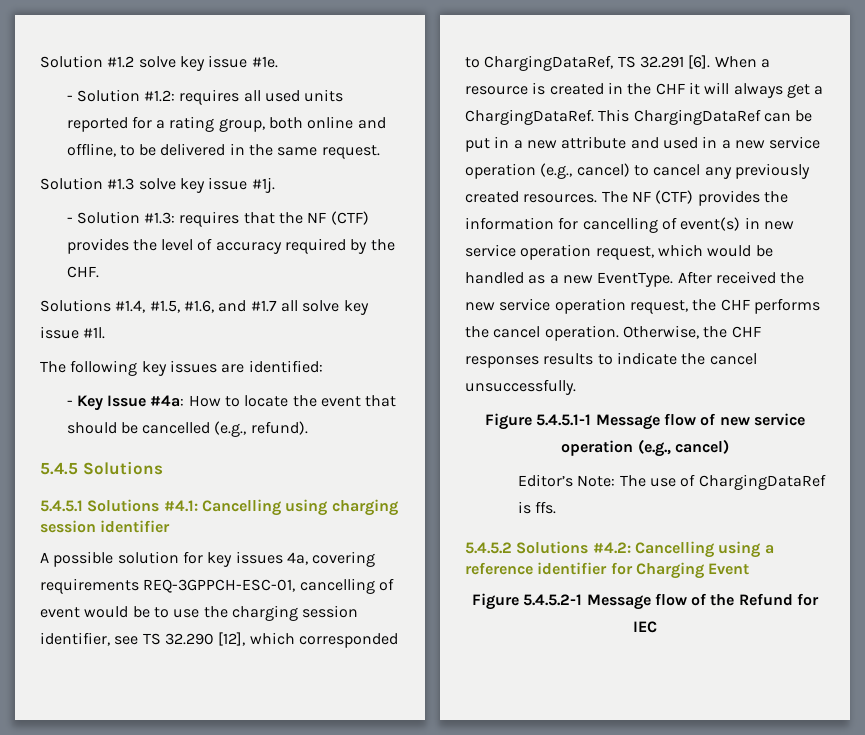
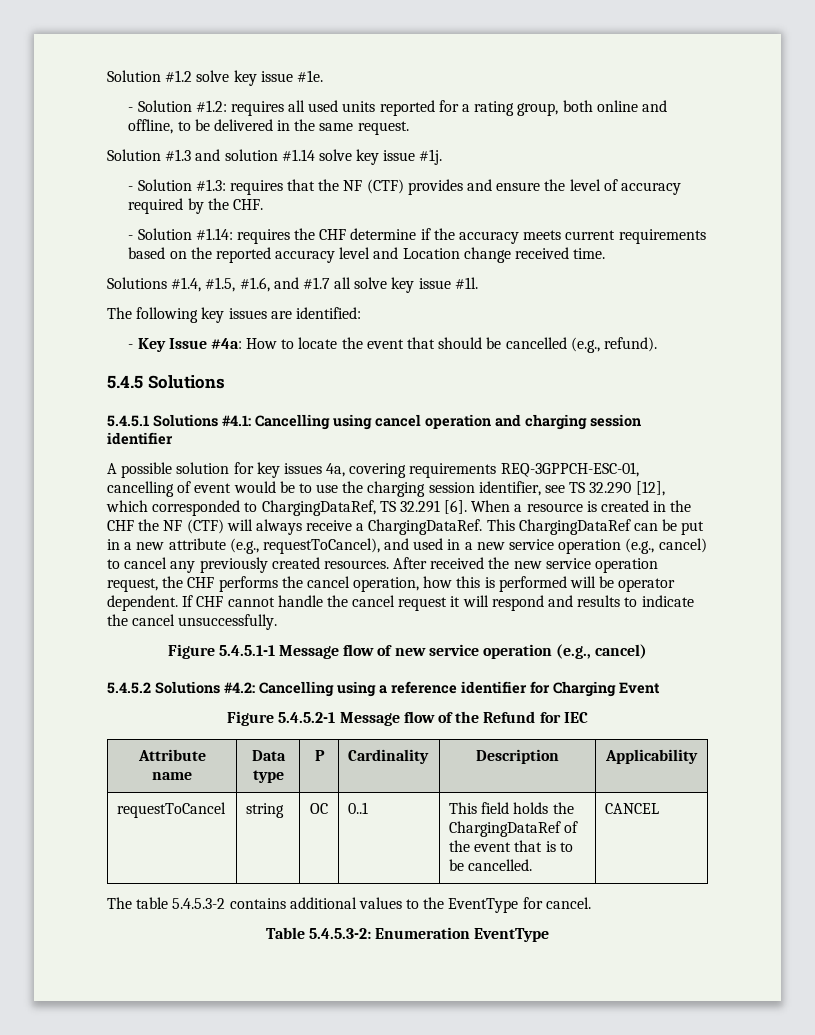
- Solution #1.3 solve key issue #1j.
+ Solution #1.3 and solution #1.14 solve key issue #1j.
- - Solution #1.3: requires that the NF (CTF) provides the level of accuracy required by the CHF.
+ - Solution #1.3: requires that the NF (CTF) provides and ensure the level of accuracy required by the CHF.
+ - Solution #1.14: requires the CHF determine if the accuracy meets current requirements based on the reported accuracy level and Location change received time.
- 5.4.5.1 Solutions #4.1: Cancelling using charging session identifier
+ 5.4.5.1 Solutions #4.1: Cancelling using cancel operation and charging session identifier
- When a resource is created in the CHF it will always get a ChargingDataRef.
+ When a resource is created in the CHF the NF (CTF) will always receive a ChargingDataRef.
- This ChargingDataRef can be put in a new attribute and used in a new service operation (e.g., cancel) to cancel any previously created resources.
+ This ChargingDataRef can be put in a new attribute (e.g., requestToCancel), and used in a new service operation (e.g., cancel) to cancel any previously created resources.
- The NF (CTF) provides the information for cancelling of event(s) in new service operation request, which would be handled as a new EventType.
- After received the new service operation request, the CHF performs the cancel operation. Otherwise, the CHF responses results to indicate the cancel unsuccessfully.
+ After received the new service operation request, the CHF performs the cancel operation, how this is performed will be operator dependent. If CHF cannot handle the cancel request it will respond and results to indicate the cancel unsuccessfully.
- Editor’s Note: The use of ChargingDataRef is ffs.
+ Attribute name | Data type | P | Cardinality | Description | Applicability
+ requestToCancel | string | OC | 0..1 | This field holds the ChargingDataRef of the event that is to be cancelled. | CANCEL
+ The table 5.4.5.3-2 contains additional values to the EventType for cancel.
+ Table 5.4.5.3-2: Enumeration EventType

